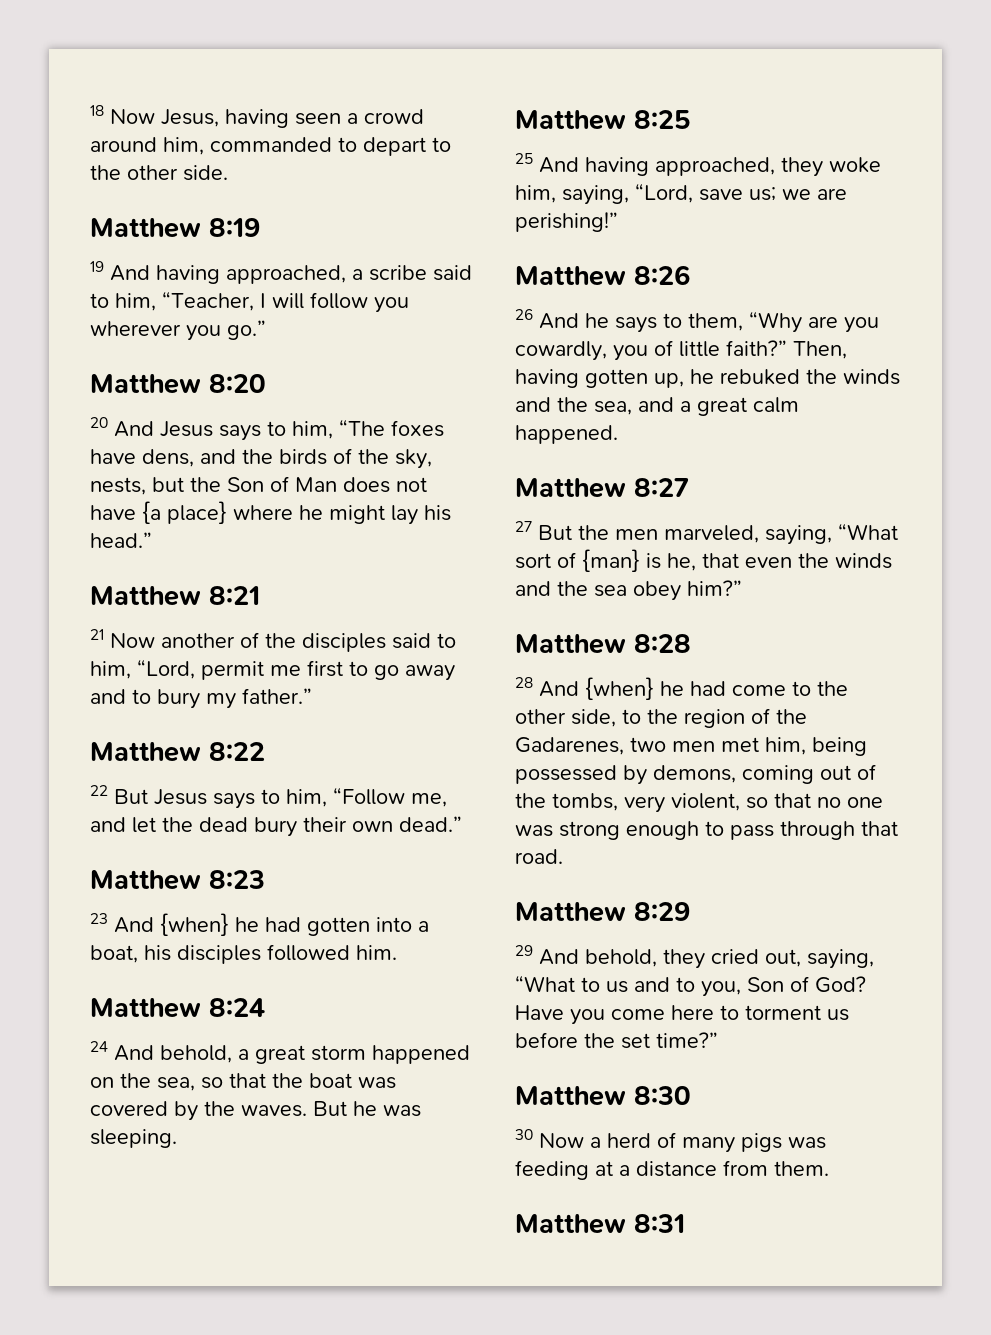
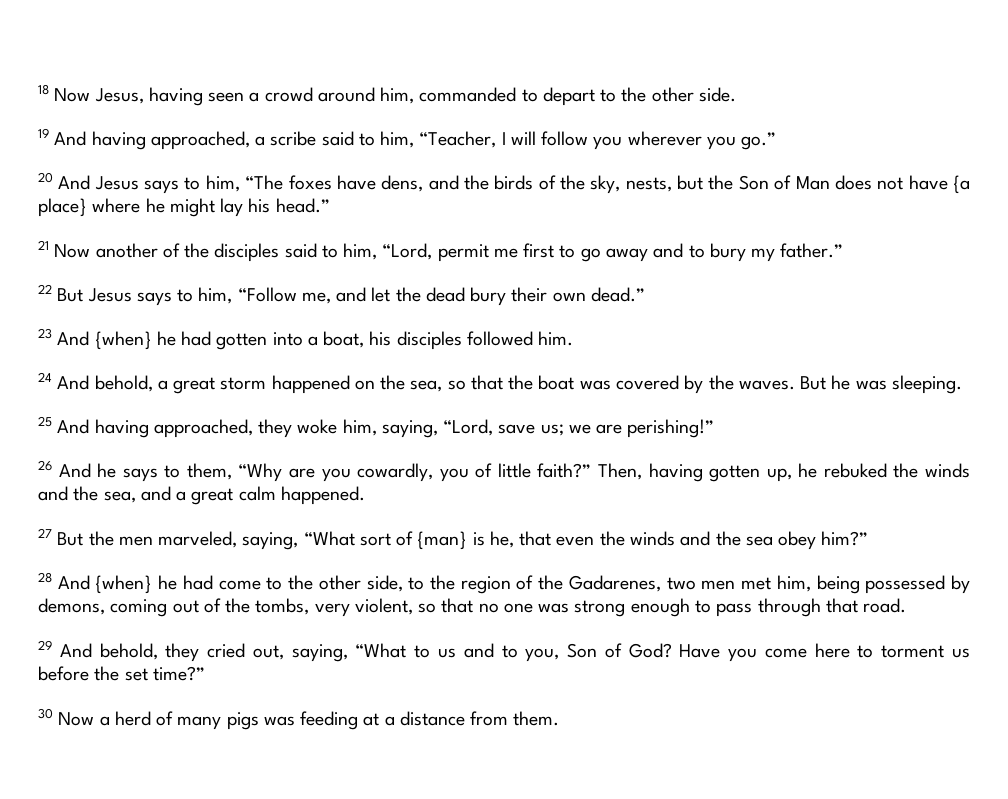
- Matthew 8:19
- Matthew 8:20
- Matthew 8:21
- Matthew 8:22
- Matthew 8:23
- Matthew 8:24
- Matthew 8:25
- Matthew 8:26
- Matthew 8:27
- Matthew 8:28
- Matthew 8:29
- Matthew 8:30
- Matthew 8:31

